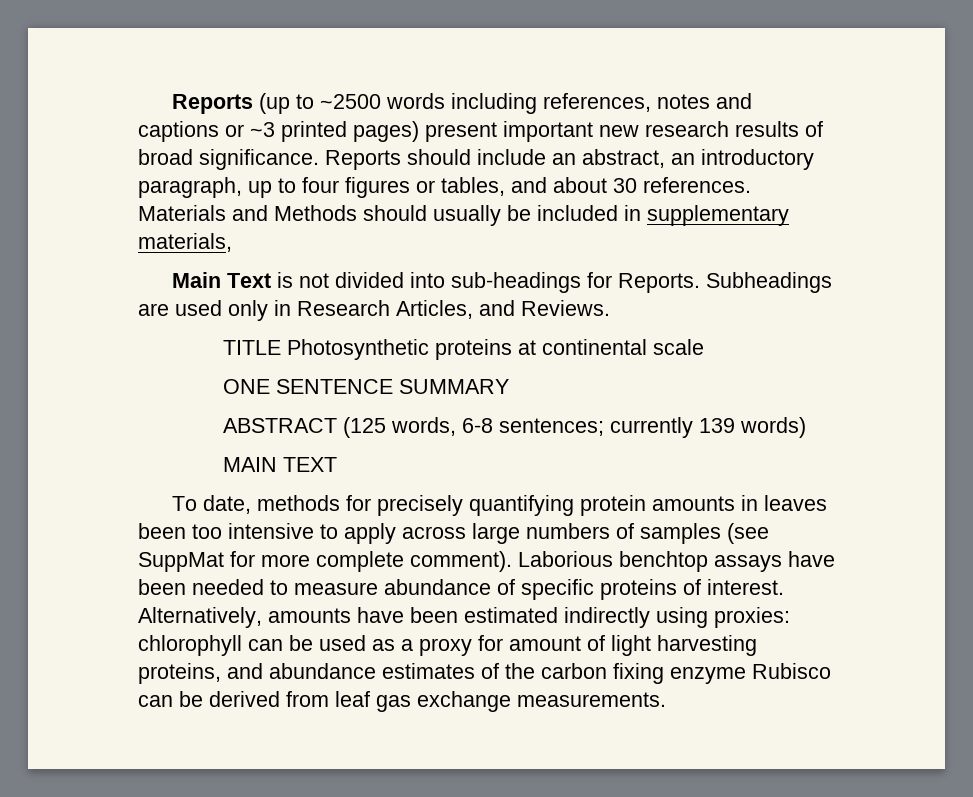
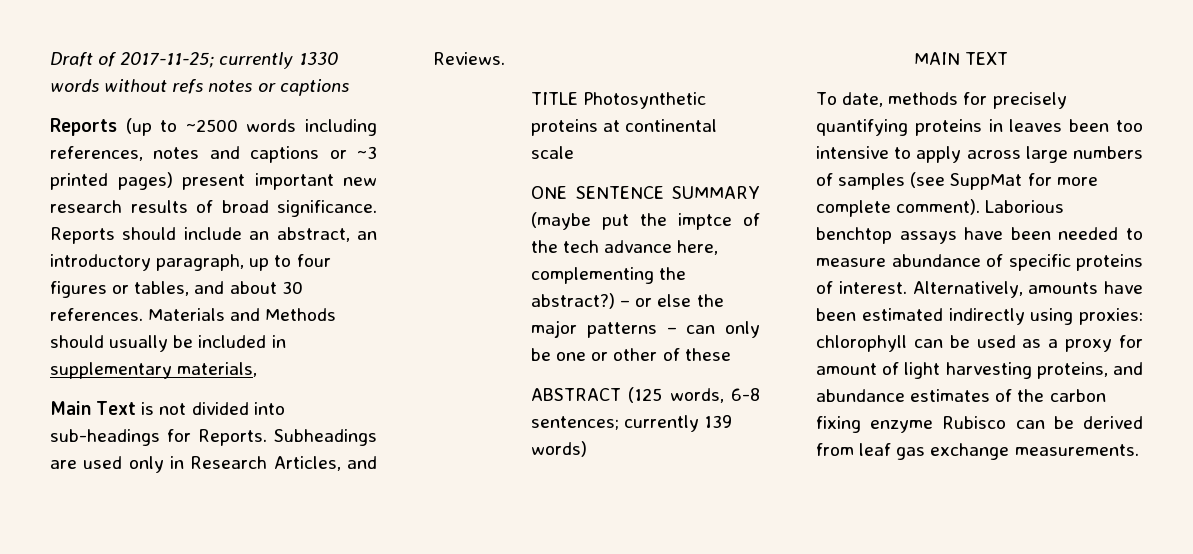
+ Draft of 2017-11-25; currently 1330 words without refs notes or captions
- ONE SENTENCE SUMMARY
+ ONE SENTENCE SUMMARY (maybe put the imptce of the tech advance here, complementing the abstract?) – or else the major patterns – can only be one or other of these
- To date, methods for precisely quantifying protein amounts in leaves been too intensive to apply across large numbers of samples (see SuppMat for more complete comment).
+ To date, methods for precisely quantifying proteins in leaves been too intensive to apply across large numbers of samples (see SuppMat for more complete comment).

